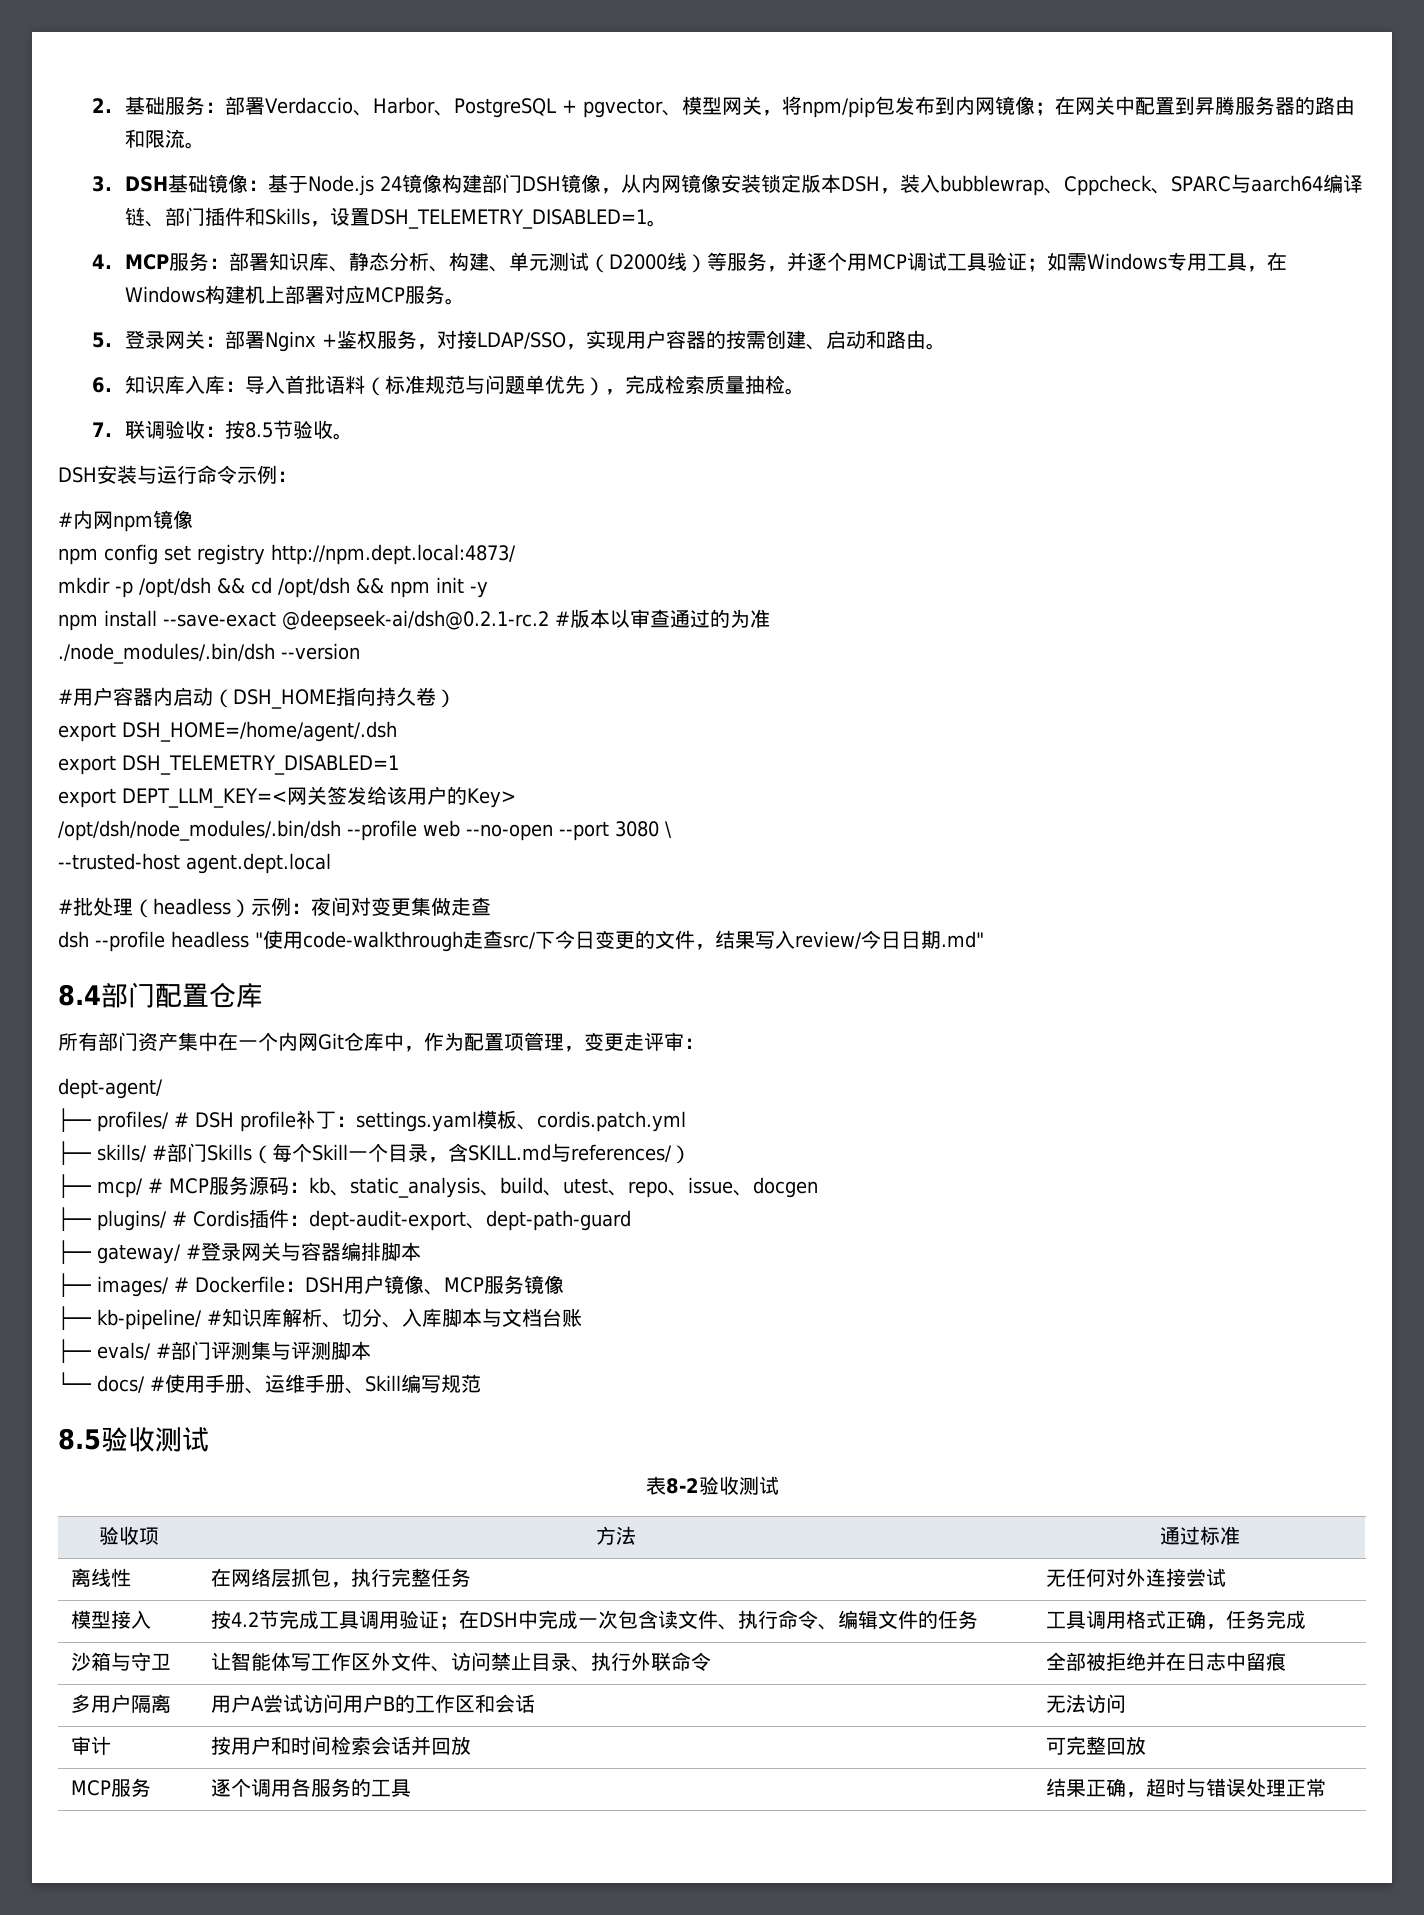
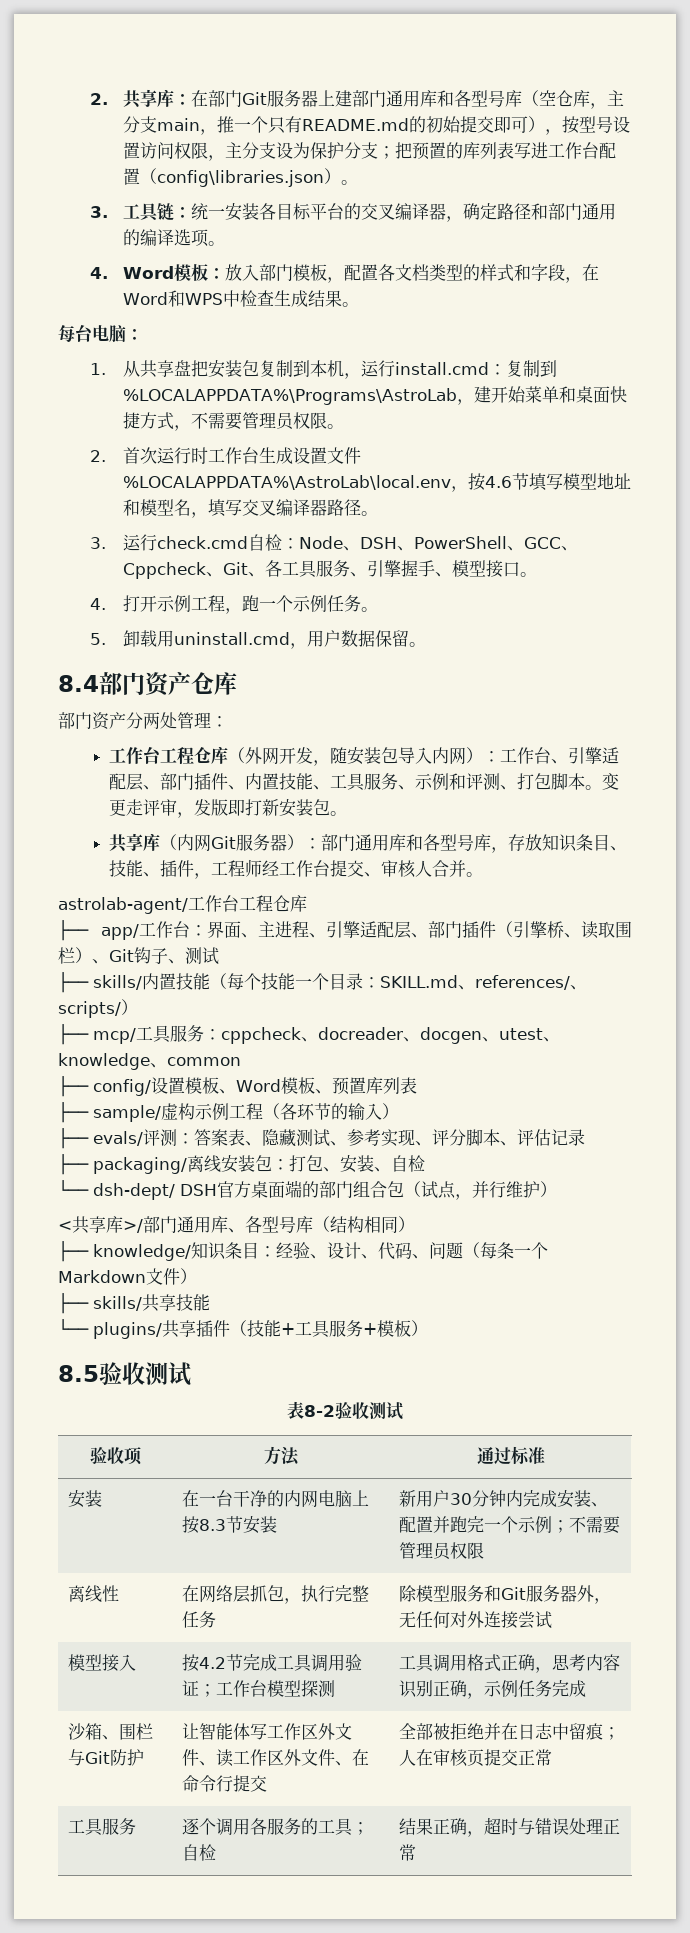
- 2.基础服务：部署Verdaccio、Harbor、PostgreSQL + pgvector、模型网关，将npm/pip包发布到内网镜像；在网关中配置到昇腾服务器的路由和限流。
- 3. DSH基础镜像：基于Node.js 24镜像构建部门DSH镜像，从内网镜像安装锁定版本DSH，装入bubblewrap、Cppcheck、SPARC与aarch64编译链、部门插件和Skills，设置DSH_TELEMETRY_DISABLED=1。
- 4. MCP服务：部署知识库、静态分析、构建、单元测试（D2000线）等服务，并逐个用MCP调试工具验证；如需Windows专用工具，在Windows构建机上部署对应MCP服务。
- 5.登录网关：部署Nginx +鉴权服务，对接LDAP/SSO，实现用户容器的按需创建、启动和路由。
- 6.知识库入库：导入首批语料（标准规范与问题单优先），完成检索质量抽检。
- 7.联调验收：按8.5节验收。
- DSH安装与运行命令示例：
- #内网npm镜像
- npm config set registry http://npm.dept.local:4873/
- mkdir -p /opt/dsh && cd /opt/dsh && npm init -y
- npm install --save-exact @deepseek-ai/dsh@0.2.1-rc.2 #版本以审查通过的为准
- ./node_modules/.bin/dsh --version
- #用户容器内启动（DSH_HOME指向持久卷）
- export DSH_HOME=/home/agent/.dsh
- export DSH_TELEMETRY_DISABLED=1
- export DEPT_LLM_KEY=<网关签发给该用户的Key>
- /opt/dsh/node_modules/.bin/dsh --profile web --no-open --port 3080 \
- --trusted-host agent.dept.local
- #批处理（headless）示例：夜间对变更集做走查
- dsh --profile headless "使用code-walkthrough走查src/下今日变更的文件，结果写入review/今日日期.md"
- 8.4部门配置仓库
- 所有部门资产集中在一个内网Git仓库中，作为配置项管理，变更走评审：
- dept-agent/
- ├── profiles/ # DSH profile补丁：settings.yaml模板、cordis.patch.yml
- ├── skills/ #部门Skills（每个Skill一个目录，含SKILL.md与references/）
- ├── mcp/ # MCP服务源码：kb、static_analysis、build、utest、repo、issue、docgen
- ├── plugins/ # Cordis插件：dept-audit-export、dept-path-guard
- ├── gateway/ #登录网关与容器编排脚本
- ├── images/ # Dockerfile：DSH用户镜像、MCP服务镜像
- ├── kb-pipeline/ #知识库解析、切分、入库脚本与文档台账
- ├── evals/ #部门评测集与评测脚本
- └── docs/ #使用手册、运维手册、Skill编写规范
+ 2.共享库：在部门Git服务器上建部门通用库和各型号库（空仓库，主分支main，推一个只有README.md的初始提交即可），按型号设置访问权限，主分支设为保护分支；把预置的库列表写进工作台配置（config\libraries.json）。
+ 3.工具链：统一安装各目标平台的交叉编译器，确定路径和部门通用的编译选项。
+ 4. Word模板：放入部门模板，配置各文档类型的样式和字段，在Word和WPS中检查生成结果。
+ 每台电脑：
+ 1.从共享盘把安装包复制到本机，运行install.cmd：复制到%LOCALAPPDATA%\Programs\AstroLab，建开始菜单和桌面快捷方式，不需要管理员权限。
+ 2.首次运行时工作台生成设置文件%LOCALAPPDATA%\AstroLab\local.env，按4.6节填写模型地址和模型名，填写交叉编译器路径。
+ 3.运行check.cmd自检：Node、DSH、PowerShell、GCC、Cppcheck、Git、各工具服务、引擎握手、模型接口。
+ 4.打开示例工程，跑一个示例任务。
+ 5.卸载用uninstall.cmd，用户数据保留。
+ 8.4部门资产仓库
+ 部门资产分两处管理：
+ 工作台工程仓库（外网开发，随安装包导入内网）：工作台、引擎适配层、部门插件、内置技能、工具服务、示例和评测、打包脚本。变更走评审，发版即打新安装包。
+ 共享库（内网Git服务器）：部门通用库和各型号库，存放知识条目、技能、插件，工程师经工作台提交、审核人合并。
+ astrolab-agent/工作台工程仓库
+ ├── app/工作台：界面、主进程、引擎适配层、部门插件（引擎桥、读取围栏）、Git钩子、测试
+ ├── skills/内置技能（每个技能一个目录：SKILL.md、references/、scripts/）
+ ├── mcp/工具服务：cppcheck、docreader、docgen、utest、knowledge、common
+ ├── config/设置模板、Word模板、预置库列表
+ ├── sample/虚构示例工程（各环节的输入）
+ ├── evals/评测：答案表、隐藏测试、参考实现、评分脚本、评估记录
+ ├── packaging/离线安装包：打包、安装、自检
+ └── dsh-dept/ DSH官方桌面端的部门组合包（试点，并行维护）
+ <共享库>/部门通用库、各型号库（结构相同）
+ ├── knowledge/知识条目：经验、设计、代码、问题（每条一个Markdown文件）
+ ├── skills/共享技能
+ └── plugins/共享插件（技能+工具服务+模板）
+ 安装 | 在一台干净的内网电脑上按8.3节安装 | 新用户30分钟内完成安装、配置并跑完一个示例；不需要管理员权限
- 离线性 | 在网络层抓包，执行完整任务 | 无任何对外连接尝试
+ 离线性 | 在网络层抓包，执行完整任务 | 除模型服务和Git服务器外，无任何对外连接尝试
- 模型接入 | 按4.2节完成工具调用验证；在DSH中完成一次包含读文件、执行命令、编辑文件的任务 | 工具调用格式正确，任务完成
+ 模型接入 | 按4.2节完成工具调用验证；工作台模型探测 | 工具调用格式正确，思考内容识别正确，示例任务完成
- 沙箱与守卫 | 让智能体写工作区外文件、访问禁止目录、执行外联命令 | 全部被拒绝并在日志中留痕
- 多用户隔离 | 用户A尝试访问用户B的工作区和会话 | 无法访问
- 审计 | 按用户和时间检索会话并回放 | 可完整回放
- MCP服务 | 逐个调用各服务的工具 | 结果正确，超时与错误处理正常
+ 沙箱、围栏与Git防护 | 让智能体写工作区外文件、读工作区外文件、在命令行提交 | 全部被拒绝并在日志中留痕；人在审核页提交正常
+ 工具服务 | 逐个调用各服务的工具；自检 | 结果正确，超时与错误处理正常

